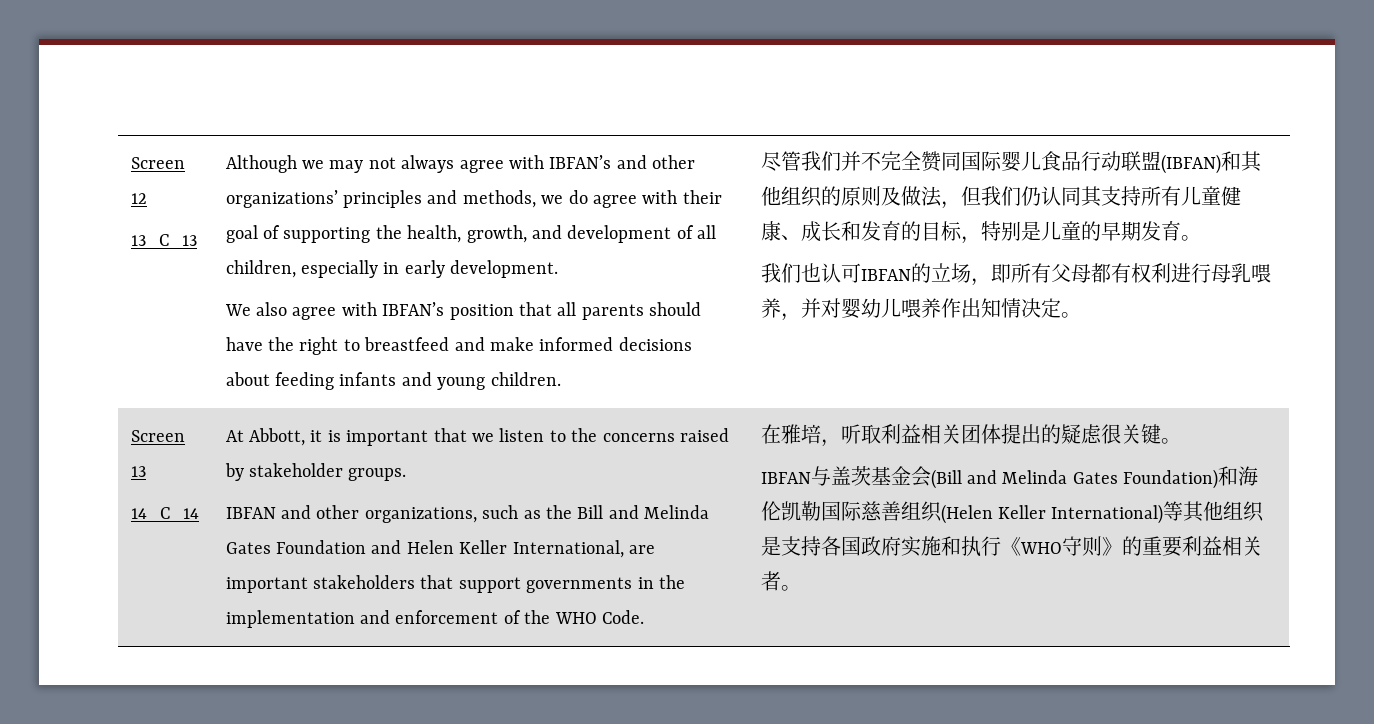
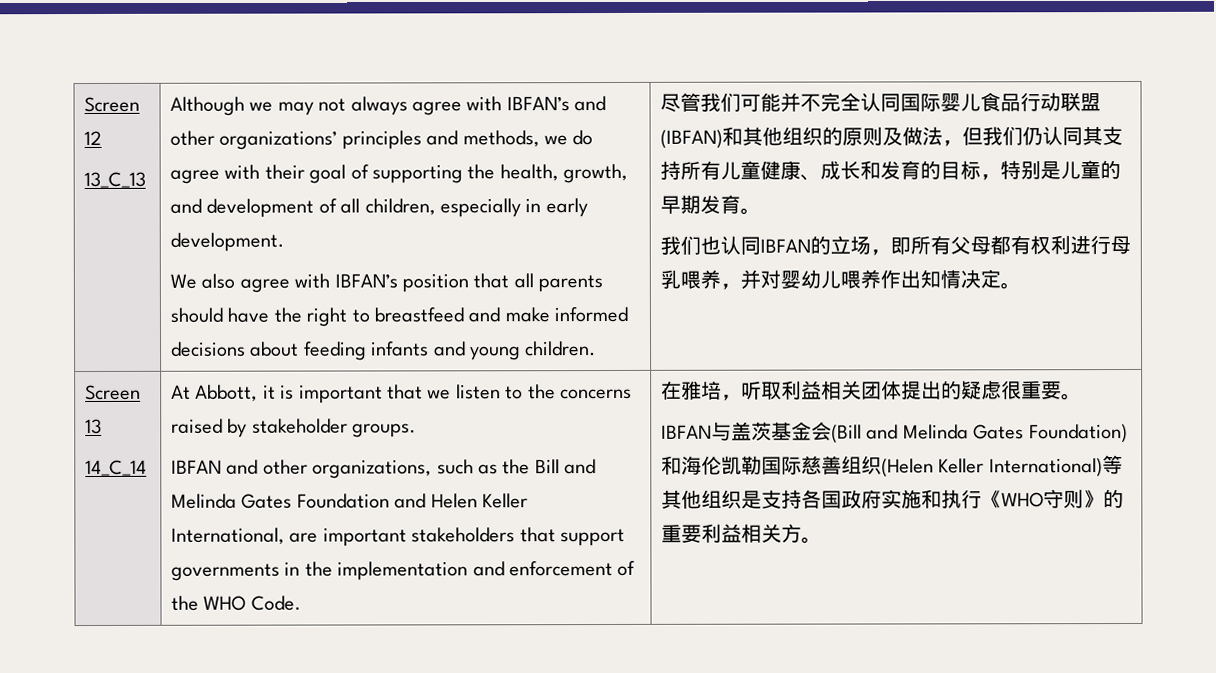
- 尽管我们并不完全赞同国际婴儿食品行动联盟(IBFAN)和其他组织的原则及做法，但我们仍认同其支持所有儿童健康、成长和发育的目标，特别是儿童的早期发育。
+ 尽管我们可能并不完全认同国际婴儿食品行动联盟(IBFAN)和其他组织的原则及做法，但我们仍认同其支持所有儿童健康、成长和发育的目标，特别是儿童的早期发育。
- 我们也认可IBFAN的立场，即所有父母都有权利进行母乳喂养，并对婴幼儿喂养作出知情决定。
+ 我们也认同IBFAN的立场，即所有父母都有权利进行母乳喂养，并对婴幼儿喂养作出知情决定。
- 在雅培，听取利益相关团体提出的疑虑很关键。
+ 在雅培，听取利益相关团体提出的疑虑很重要。
- IBFAN与盖茨基金会(Bill and Melinda Gates Foundation)和海伦凯勒国际慈善组织(Helen Keller International)等其他组织是支持各国政府实施和执行《WHO守则》的重要利益相关者。
+ IBFAN与盖茨基金会(Bill and Melinda Gates Foundation)和海伦凯勒国际慈善组织(Helen Keller International)等其他组织是支持各国政府实施和执行《WHO守则》的重要利益相关方。

